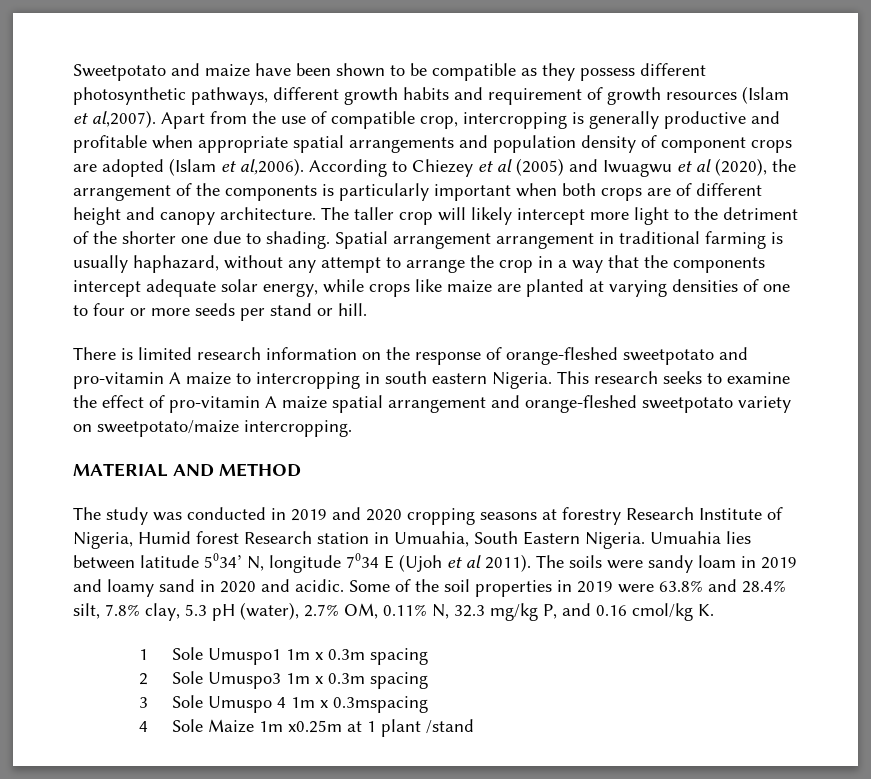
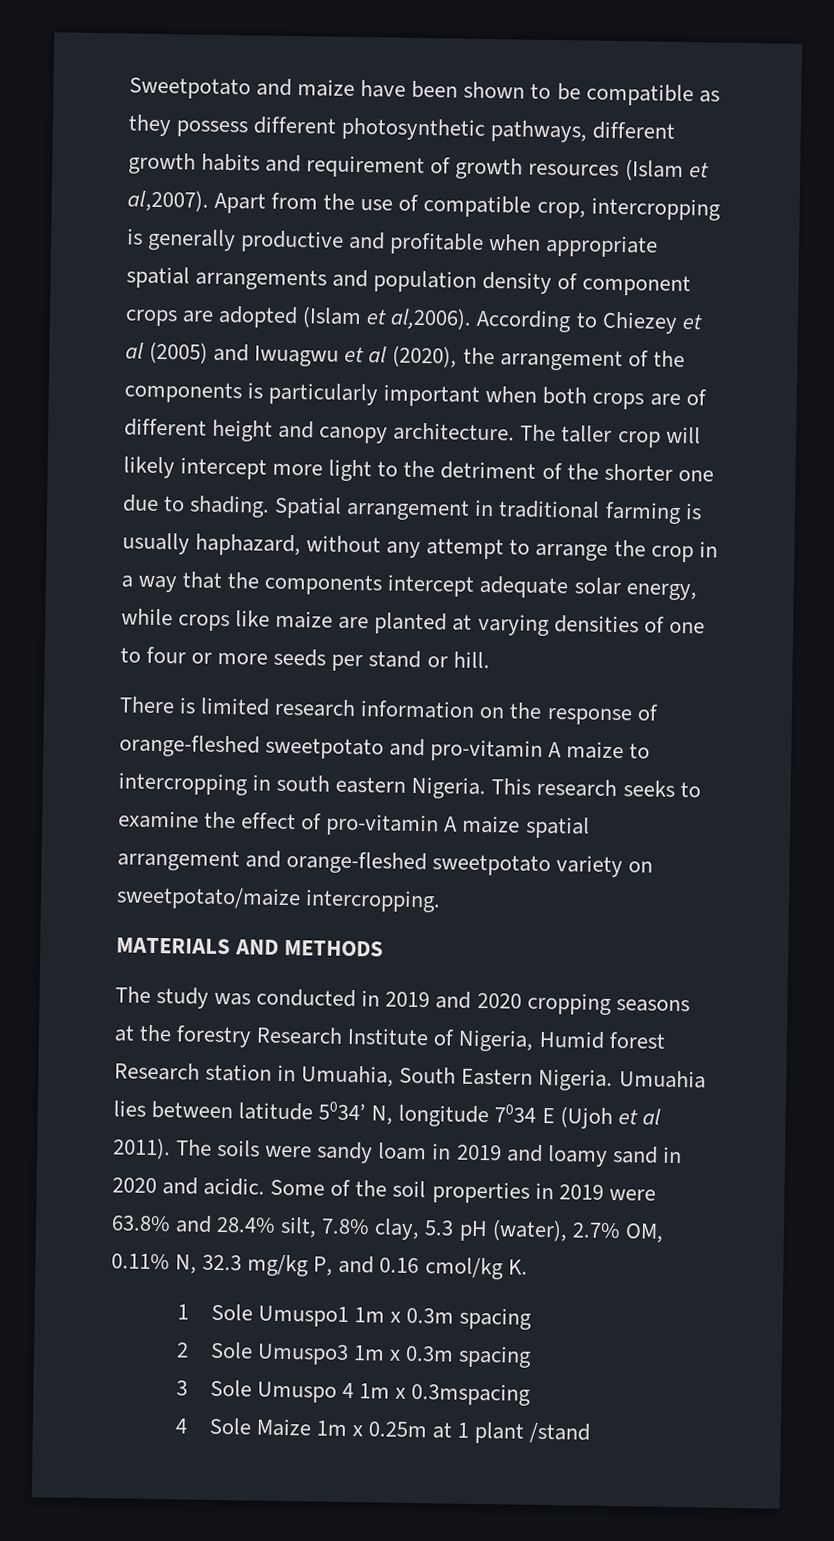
- Spatial arrangement arrangement in traditional farming is usually haphazard, without any attempt to arrange the crop in a way that the components intercept adequate solar energy, while crops like maize are planted at varying densities of one to four or more seeds per stand or hill.
+ Spatial arrangement in traditional farming is usually haphazard, without any attempt to arrange the crop in a way that the components intercept adequate solar energy, while crops like maize are planted at varying densities of one to four or more seeds per stand or hill.
- MATERIAL AND METHOD
+ MATERIALS AND METHODS
- The study was conducted in 2019 and 2020 cropping seasons at forestry Research Institute of Nigeria, Humid forest Research station in Umuahia, South Eastern Nigeria.
+ The study was conducted in 2019 and 2020 cropping seasons at the forestry Research Institute of Nigeria, Humid forest Research station in Umuahia, South Eastern Nigeria.
- 4 Sole Maize 1m x0.25m at 1 plant /stand
+ 4 Sole Maize 1m x 0.25m at 1 plant /stand

